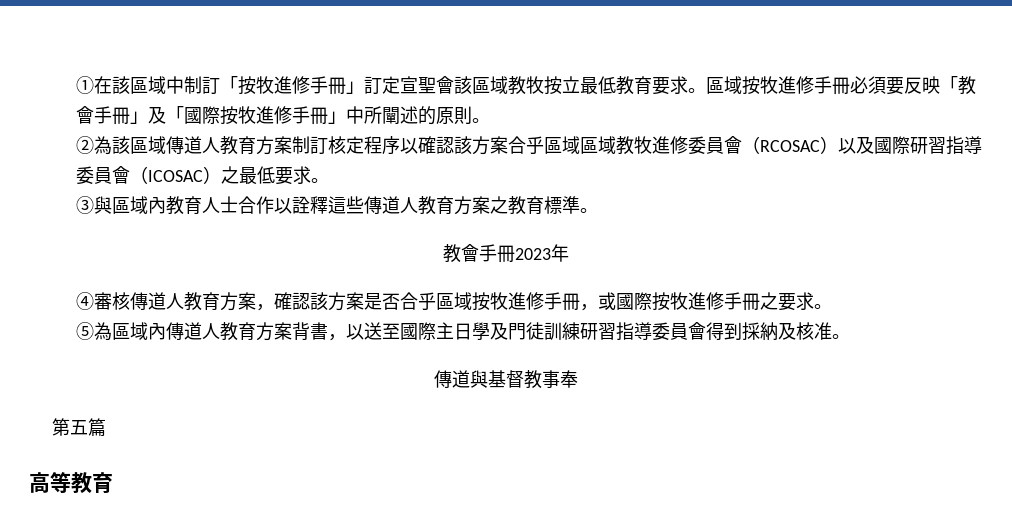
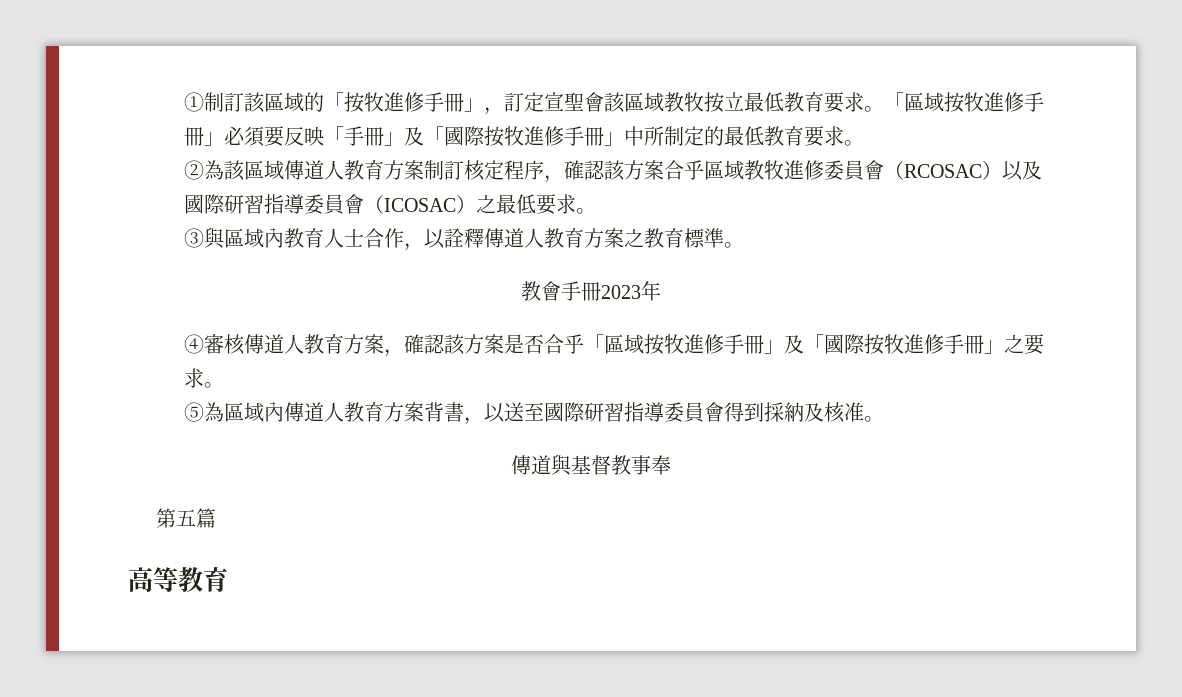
- ➀在該區域中制訂「按牧進修手冊」訂定宣聖會該區域教牧按立最低教育要求。
+ ➀制訂該區域的「按牧進修手冊」，訂定宣聖會該區域教牧按立最低教育要求。
- 區域按牧進修手冊必須要反映「教會手冊」及「國際按牧進修手冊」中所闡述的原則。
+ 「區域按牧進修手冊」必須要反映「手冊」及「國際按牧進修手冊」中所制定的最低教育要求。
- ➁為該區域傳道人教育方案制訂核定程序以確認該方案合乎區域區域教牧進修委員會（RCOSAC）以及國際研習指導委員會（ICOSAC）之最低要求。
+ ➁為該區域傳道人教育方案制訂核定程序，確認該方案合乎區域教牧進修委員會（RCOSAC）以及國際研習指導委員會（ICOSAC）之最低要求。
- ➂與區域內教育人士合作以詮釋這些傳道人教育方案之教育標準。
+ ➂與區域內教育人士合作，以詮釋傳道人教育方案之教育標準。
- ➃審核傳道人教育方案，確認該方案是否合乎區域按牧進修手冊，或國際按牧進修手冊之要求。
+ ➃審核傳道人教育方案，確認該方案是否合乎「區域按牧進修手冊」及「國際按牧進修手冊」之要求。
- ➄為區域內傳道人教育方案背書，以送至國際主日學及門徒訓練研習指導委員會得到採納及核准。
+ ➄為區域內傳道人教育方案背書，以送至國際研習指導委員會得到採納及核准。

